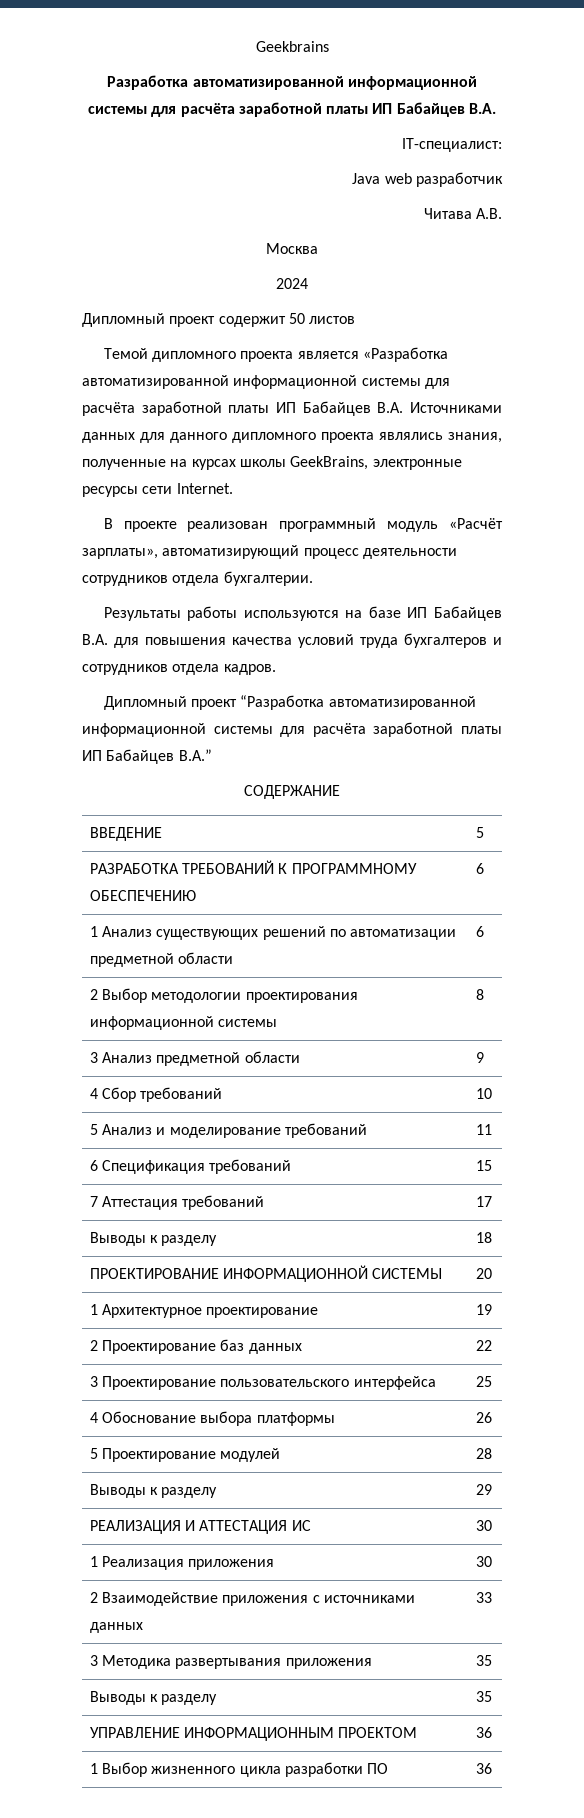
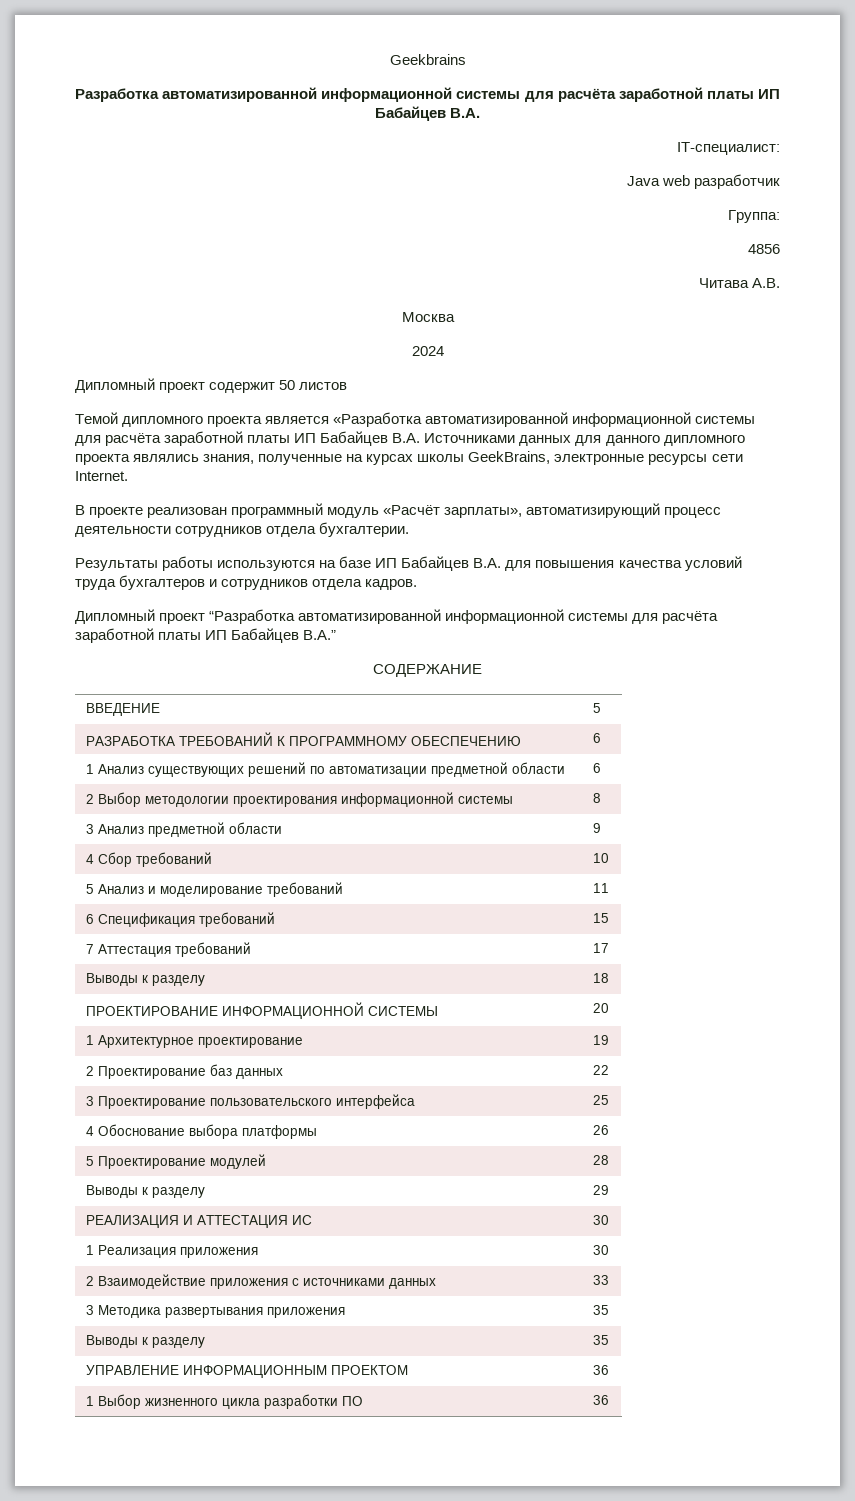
+ Группа:
+ 4856

